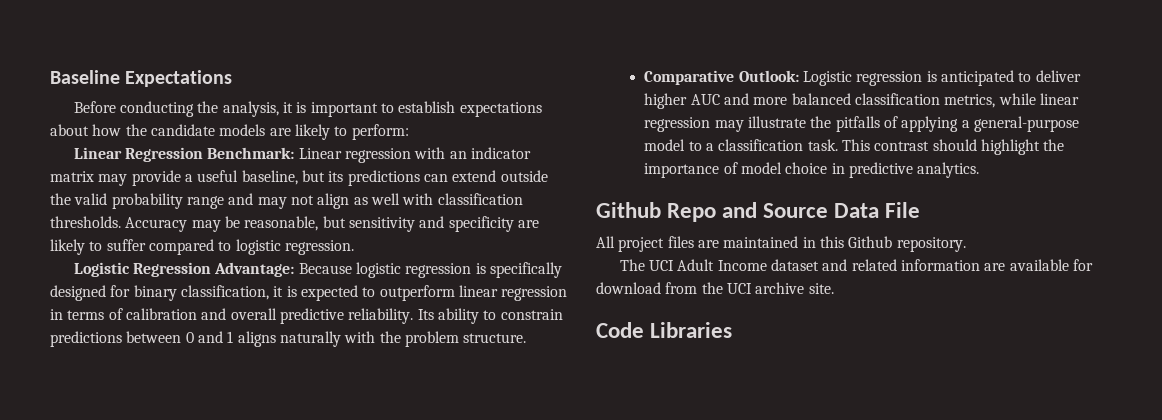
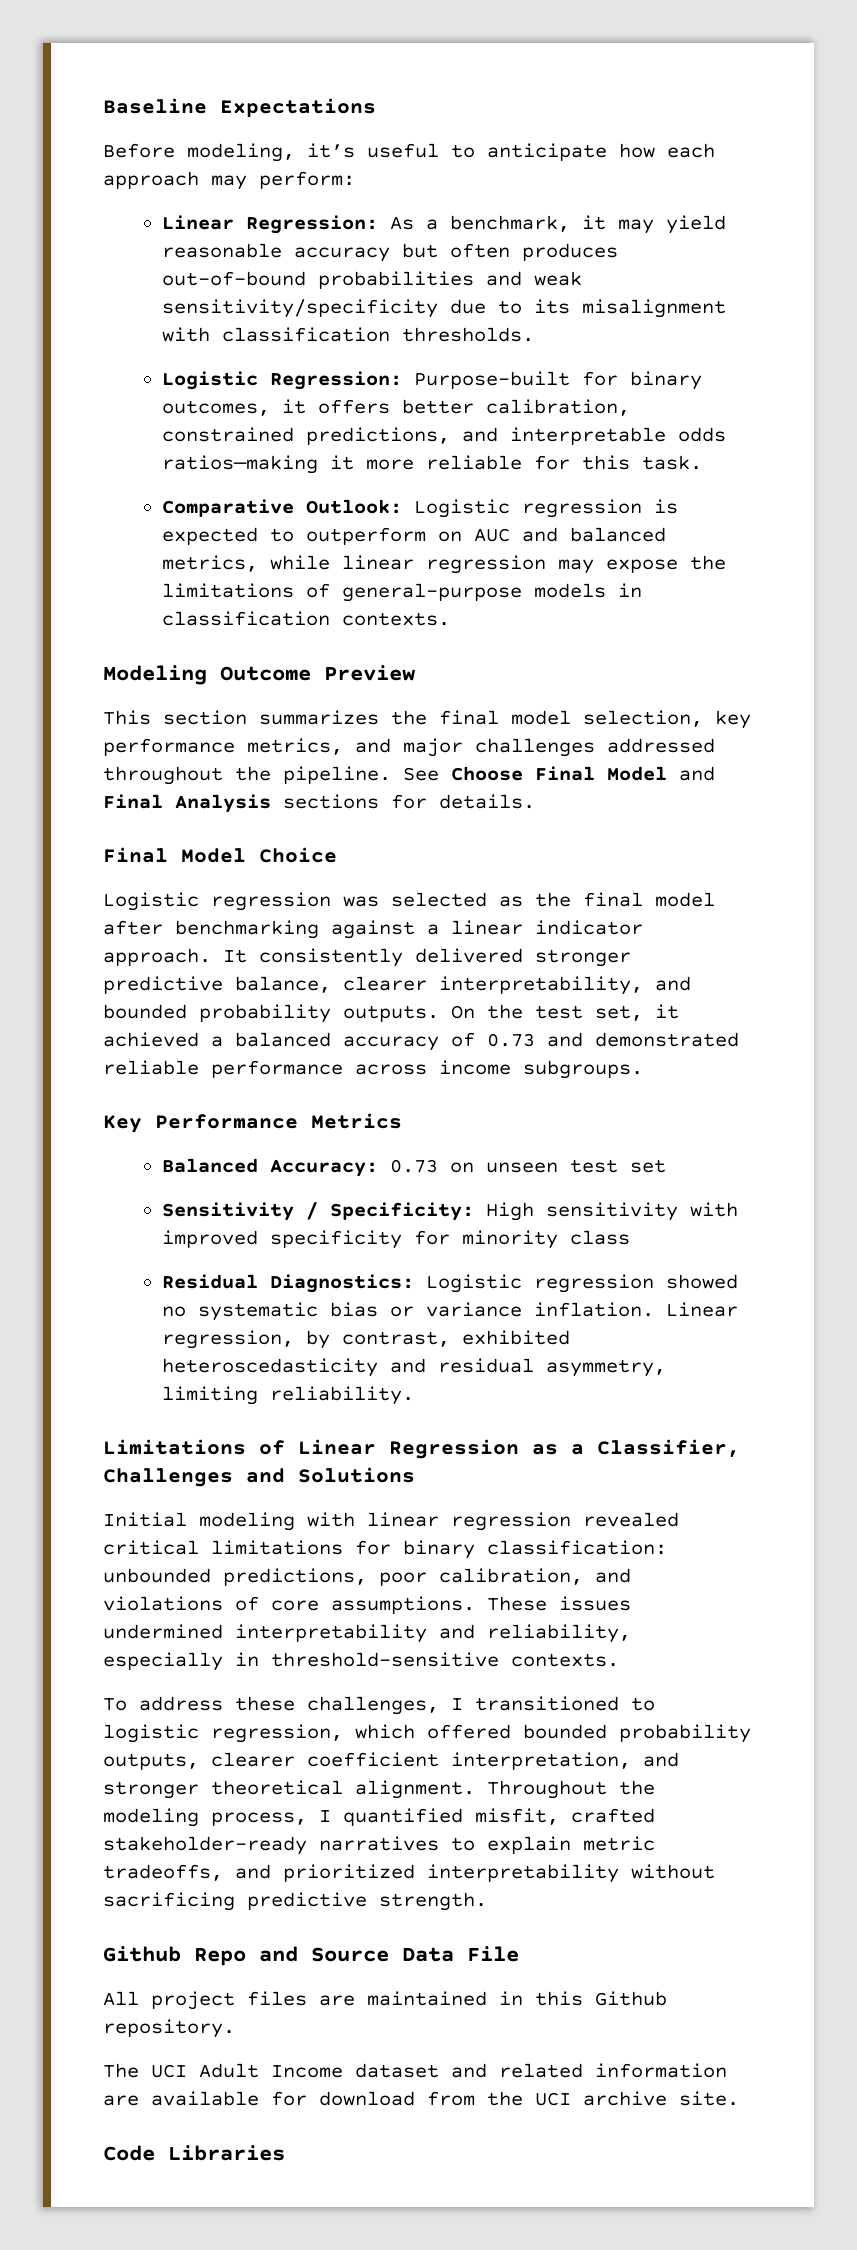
- Before conducting the analysis, it is important to establish expectations about how the candidate models are likely to perform:
- Linear Regression Benchmark: Linear regression with an indicator matrix may provide a useful baseline, but its predictions can extend outside the valid probability range and may not align as well with classification thresholds. Accuracy may be reasonable, but sensitivity and specificity are likely to suffer compared to logistic regression.
- Logistic Regression Advantage: Because logistic regression is specifically designed for binary classification, it is expected to outperform linear regression in terms of calibration and overall predictive reliability. Its ability to constrain predictions between 0 and 1 aligns naturally with the problem structure.
+ Before modeling, it’s useful to anticipate how each approach may perform:
+ Linear Regression: As a benchmark, it may yield reasonable accuracy but often produces out-of-bound probabilities and weak sensitivity/specificity due to its misalignment with classification thresholds.
+ Logistic Regression: Purpose-built for binary outcomes, it offers better calibration, constrained predictions, and interpretable odds ratios—making it more reliable for this task.
- Comparative Outlook: Logistic regression is anticipated to deliver higher AUC and more balanced classification metrics, while linear regression may illustrate the pitfalls of applying a general-purpose model to a classification task. This contrast should highlight the importance of model choice in predictive analytics.
+ Comparative Outlook: Logistic regression is expected to outperform on AUC and balanced metrics, while linear regression may expose the limitations of general-purpose models in classification contexts.
+ Modeling Outcome Preview
+ This section summarizes the final model selection, key performance metrics, and major challenges addressed throughout the pipeline. See Choose Final Model and Final Analysis sections for details.
+ Final Model Choice
+ Logistic regression was selected as the final model after benchmarking against a linear indicator approach. It consistently delivered stronger predictive balance, clearer interpretability, and bounded probability outputs. On the test set, it achieved a balanced accuracy of 0.73 and demonstrated reliable performance across income subgroups.
+ Key Performance Metrics
+ Balanced Accuracy: 0.73 on unseen test set
+ Sensitivity / Specificity: High sensitivity with improved specificity for minority class
+ Residual Diagnostics: Logistic regression showed no systematic bias or variance inflation. Linear regression, by contrast, exhibited heteroscedasticity and residual asymmetry, limiting reliability.
+ Limitations of Linear Regression as a Classifier, Challenges and Solutions
+ Initial modeling with linear regression revealed critical limitations for binary classification: unbounded predictions, poor calibration, and violations of core assumptions. These issues undermined interpretability and reliability, especially in threshold-sensitive contexts.
+ To address these challenges, I transitioned to logistic regression, which offered bounded probability outputs, clearer coefficient interpretation, and stronger theoretical alignment. Throughout the modeling process, I quantified misfit, crafted stakeholder-ready narratives to explain metric tradeoffs, and prioritized interpretability without sacrificing predictive strength.

